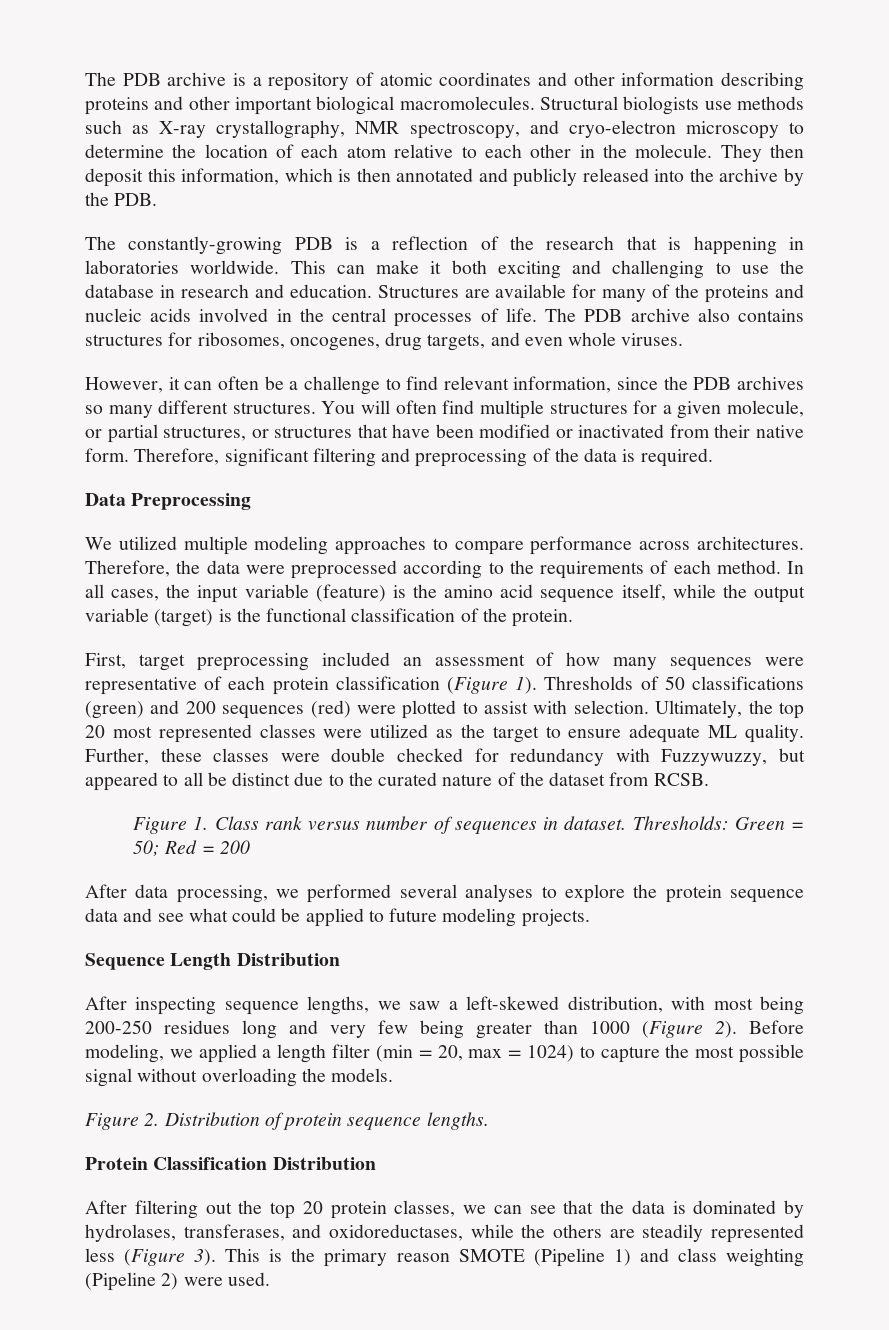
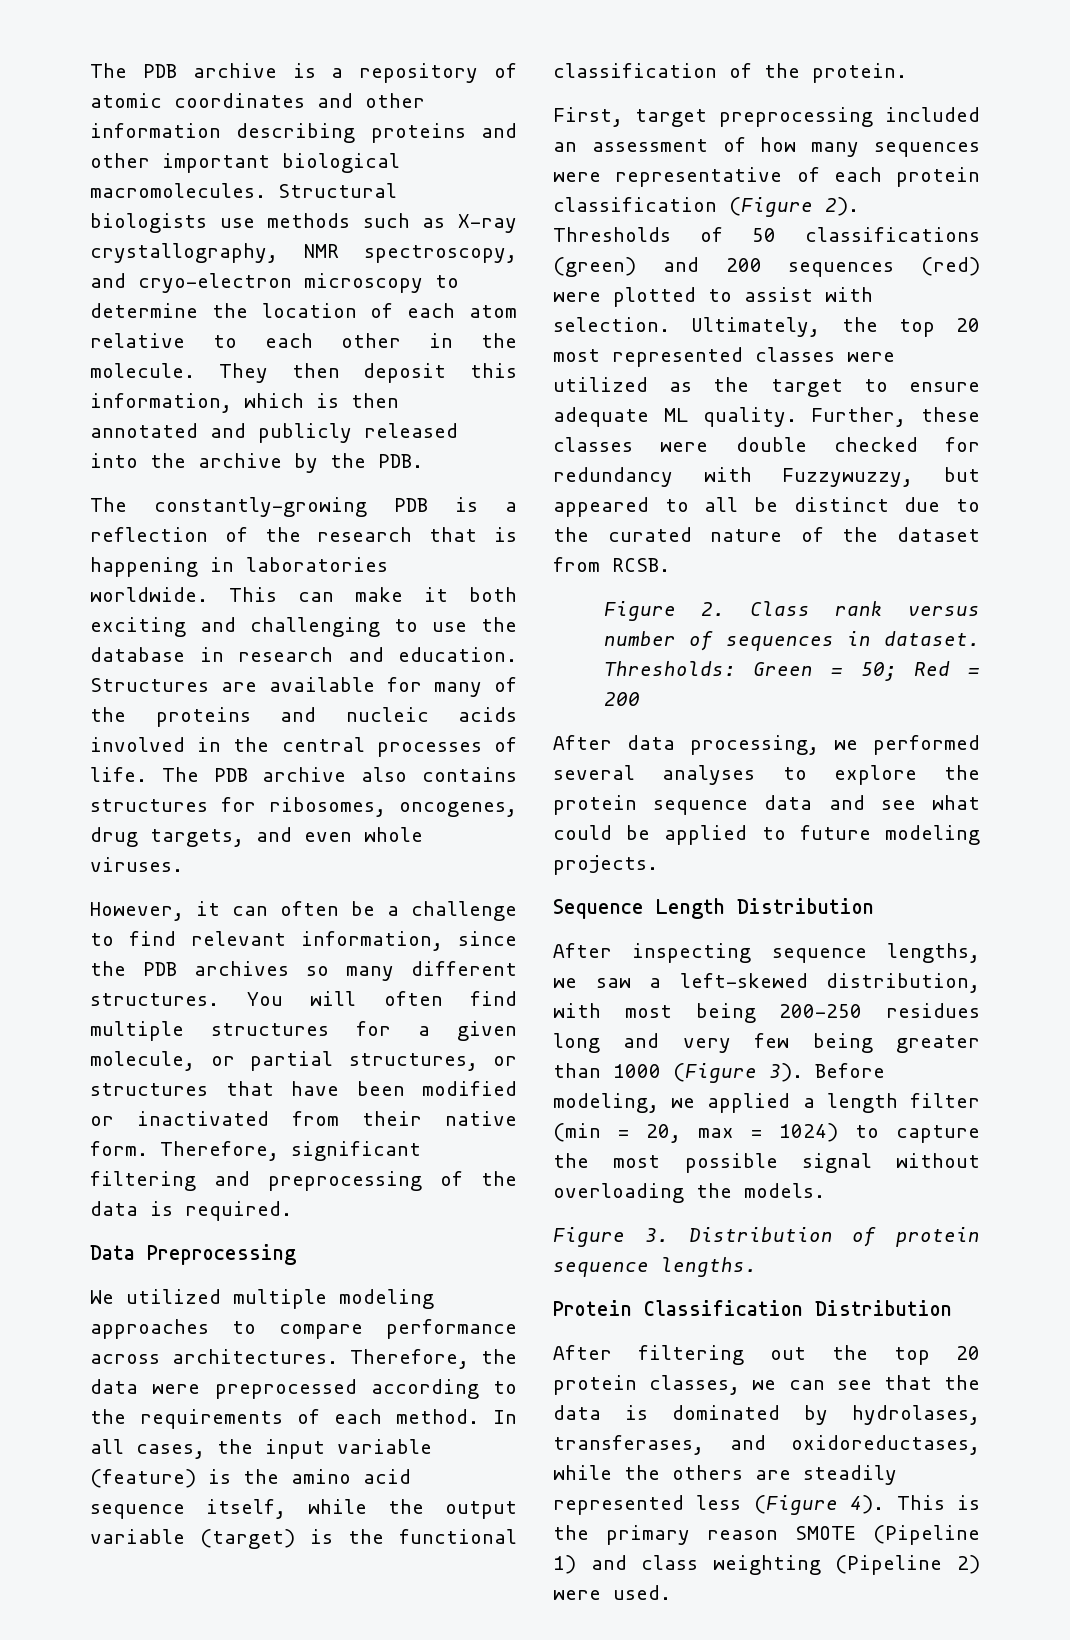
- First, target preprocessing included an assessment of how many sequences were representative of each protein classification (Figure 1).
+ First, target preprocessing included an assessment of how many sequences were representative of each protein classification (Figure 2).
- Figure 1. Class rank versus number of sequences in dataset.
+ Figure 2. Class rank versus number of sequences in dataset.
- After inspecting sequence lengths, we saw a left-skewed distribution, with most being 200-250 residues long and very few being greater than 1000 (Figure 2).
+ After inspecting sequence lengths, we saw a left-skewed distribution, with most being 200-250 residues long and very few being greater than 1000 (Figure 3).
- Figure 2. Distribution of protein sequence lengths.
+ Figure 3. Distribution of protein sequence lengths.
- After filtering out the top 20 protein classes, we can see that the data is dominated by hydrolases, transferases, and oxidoreductases, while the others are steadily represented less (Figure 3).
+ After filtering out the top 20 protein classes, we can see that the data is dominated by hydrolases, transferases, and oxidoreductases, while the others are steadily represented less (Figure 4).

